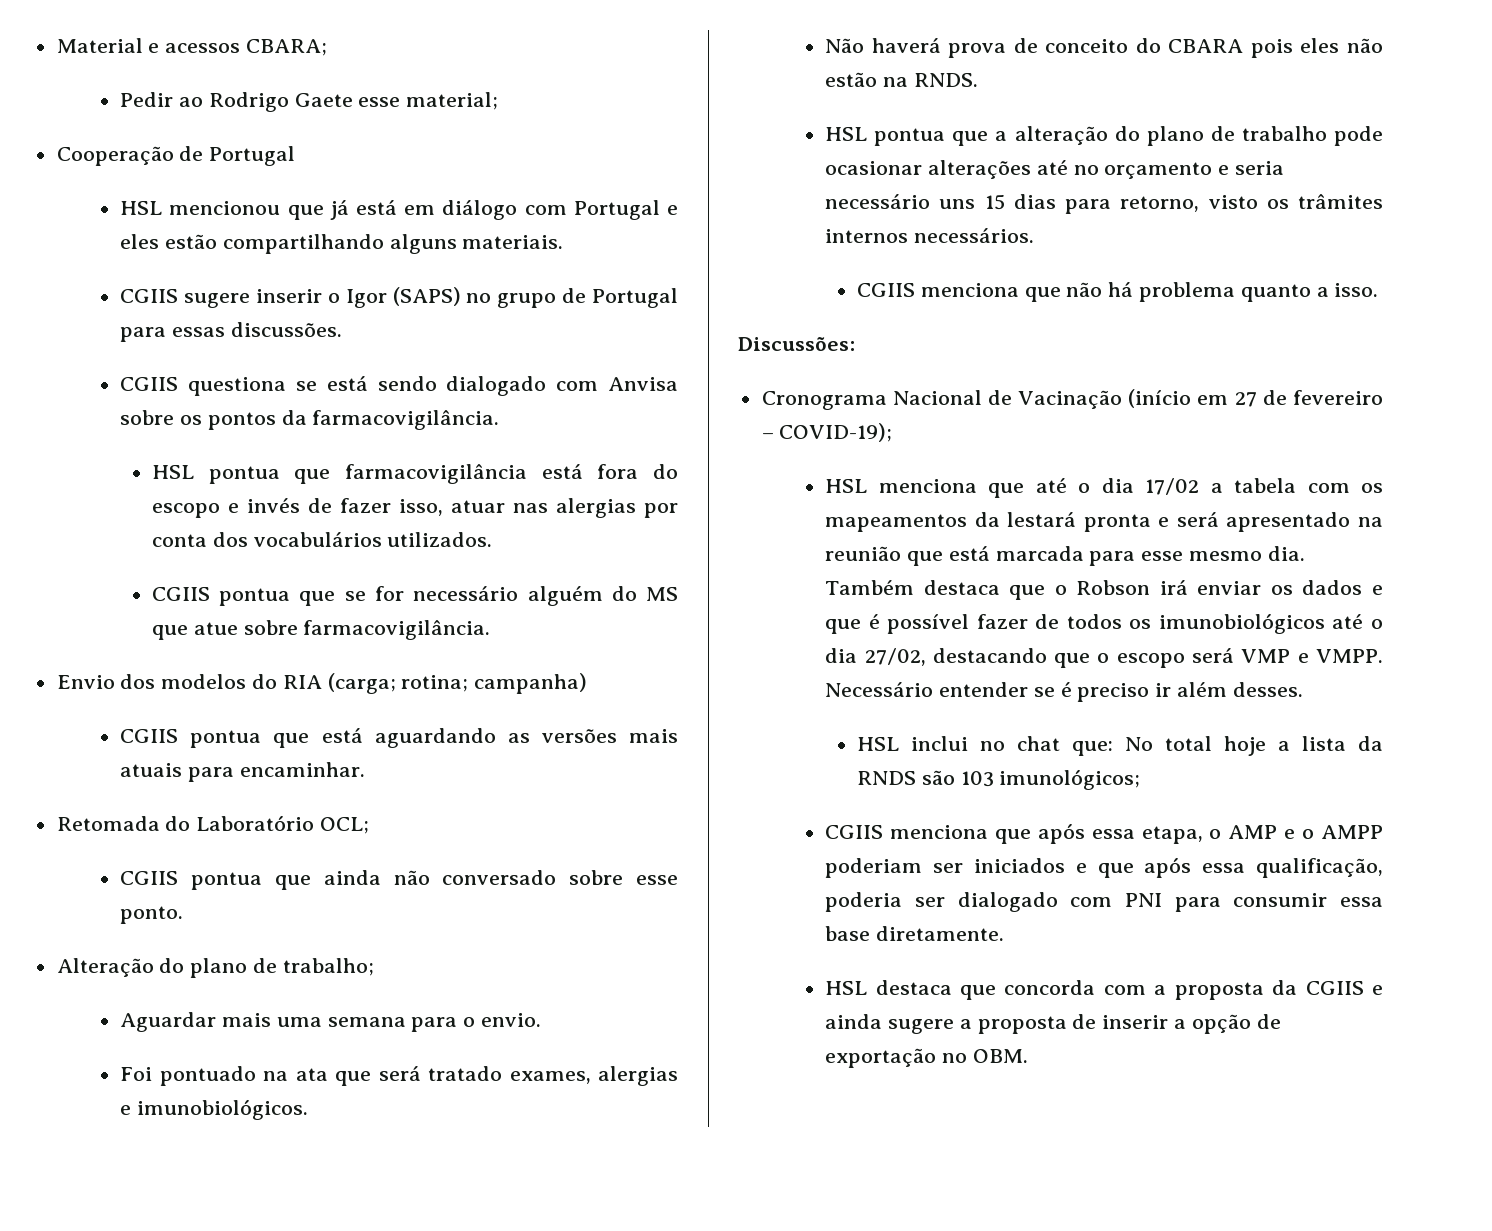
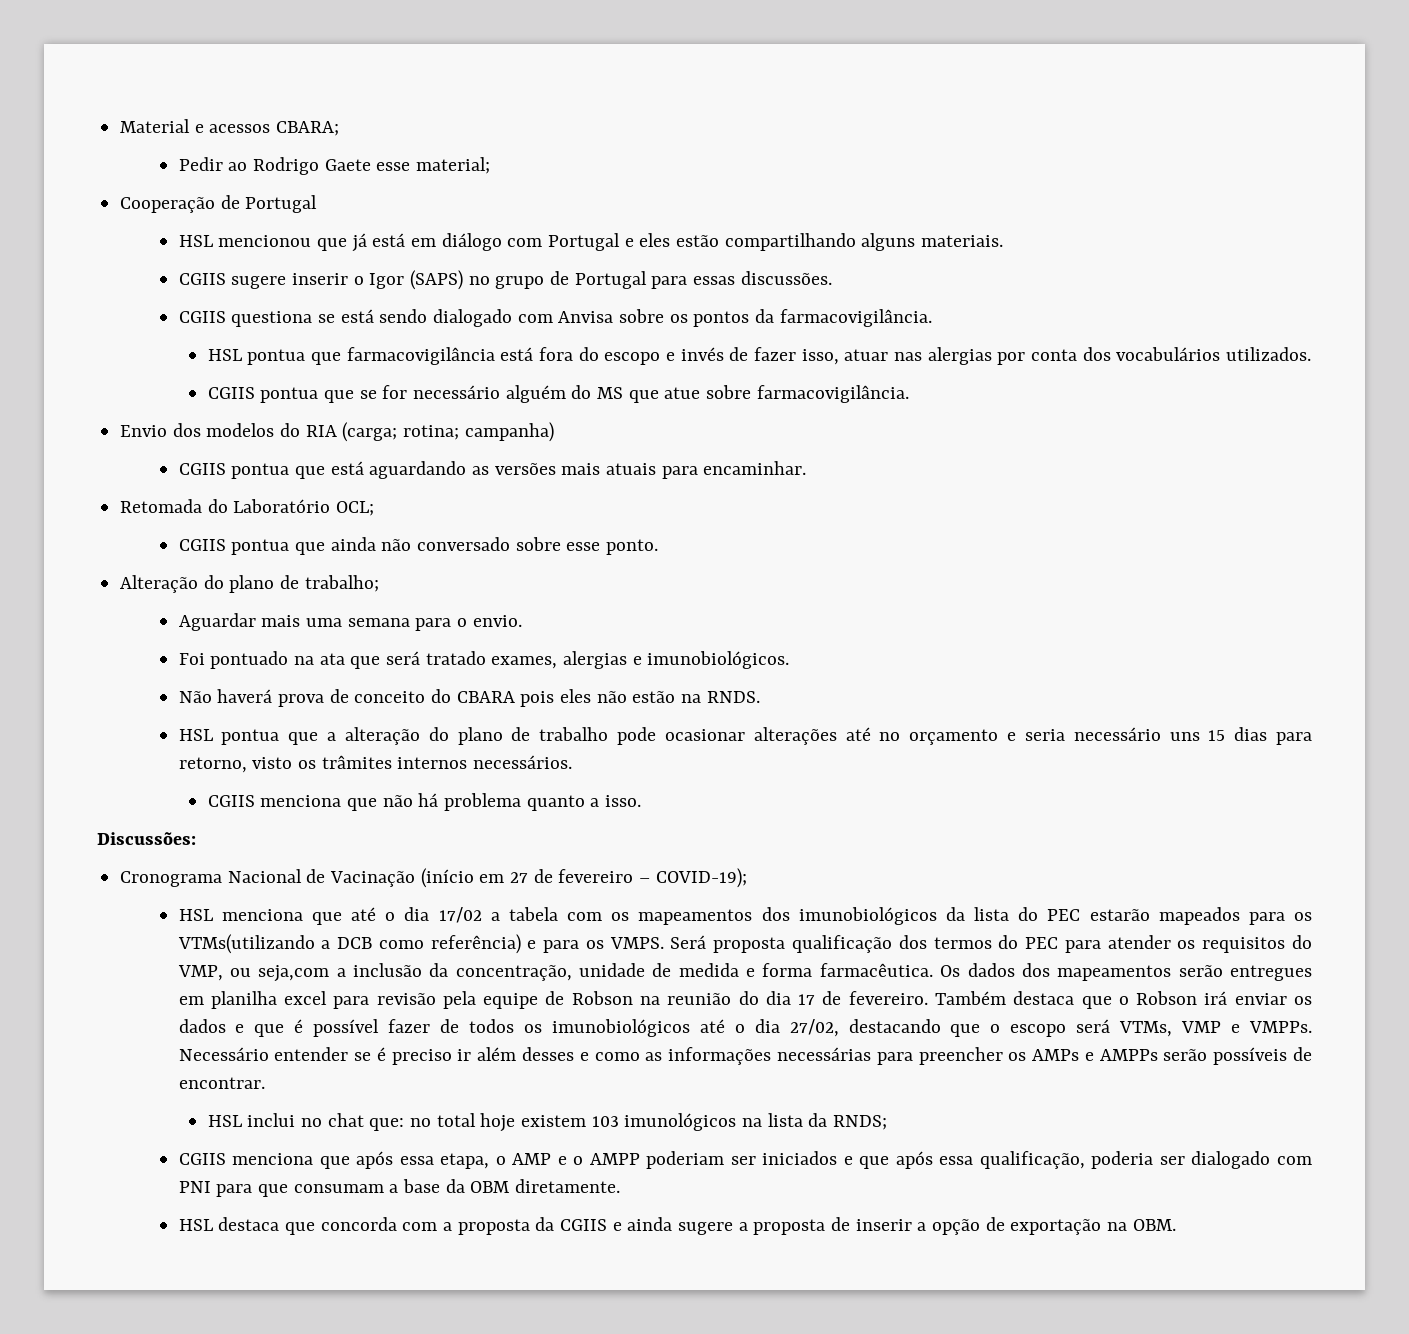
- HSL menciona que até o dia 17/02 a tabela com os mapeamentos da lestará pronta e será apresentado na reunião que está marcada para esse mesmo dia.
+ HSL menciona que até o dia 17/02 a tabela com os mapeamentos dos imunobiológicos da lista do PEC estarão mapeados para os VTMs(utilizando a DCB como referência) e para os VMPS. Será proposta qualificação dos termos do PEC para atender os requisitos do VMP, ou seja,com a inclusão da concentração, unidade de medida e forma farmacêutica. Os dados dos mapeamentos serão entregues em planilha excel para revisão pela equipe de Robson na reunião do dia 17 de fevereiro.
- Também destaca que o Robson irá enviar os dados e que é possível fazer de todos os imunobiológicos até o dia 27/02, destacando que o escopo será VMP e VMPP.
+ Também destaca que o Robson irá enviar os dados e que é possível fazer de todos os imunobiológicos até o dia 27/02, destacando que o escopo será VTMs, VMP e VMPPs.
- Necessário entender se é preciso ir além desses.
+ Necessário entender se é preciso ir além desses e como as informações necessárias para preencher os AMPs e AMPPs serão possíveis de encontrar.
- HSL inclui no chat que: No total hoje a lista da RNDS são 103 imunológicos;
+ HSL inclui no chat que: no total hoje existem 103 imunológicos na lista da RNDS;
- CGIIS menciona que após essa etapa, o AMP e o AMPP poderiam ser iniciados e que após essa qualificação, poderia ser dialogado com PNI para consumir essa base diretamente.
+ CGIIS menciona que após essa etapa, o AMP e o AMPP poderiam ser iniciados e que após essa qualificação, poderia ser dialogado com PNI para que consumam a base da OBM diretamente.
- HSL destaca que concorda com a proposta da CGIIS e ainda sugere a proposta de inserir a opção de exportação no OBM.
+ HSL destaca que concorda com a proposta da CGIIS e ainda sugere a proposta de inserir a opção de exportação na OBM.

